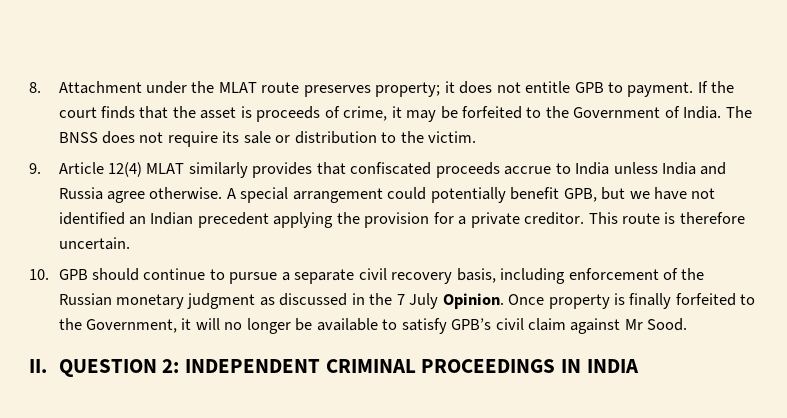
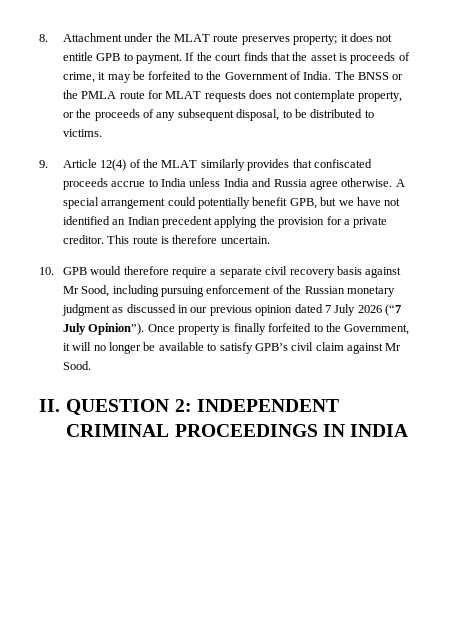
- The BNSS does not require its sale or distribution to the victim.
+ The BNSS or the PMLA route for MLAT requests does not contemplate property, or the proceeds of any subsequent disposal, to be distributed to victims.
- 9. Article 12(4) MLAT similarly provides that confiscated proceeds accrue to India unless India and Russia agree otherwise.
+ 9. Article 12(4) of the MLAT similarly provides that confiscated proceeds accrue to India unless India and Russia agree otherwise.
- 10. GPB should continue to pursue a separate civil recovery basis, including enforcement of the Russian monetary judgment as discussed in the 7 July Opinion.
+ 10. GPB would therefore require a separate civil recovery basis against Mr Sood, including pursuing enforcement of the Russian monetary judgment as discussed in our previous opinion dated 7 July 2026 (“7 July Opinion”).

